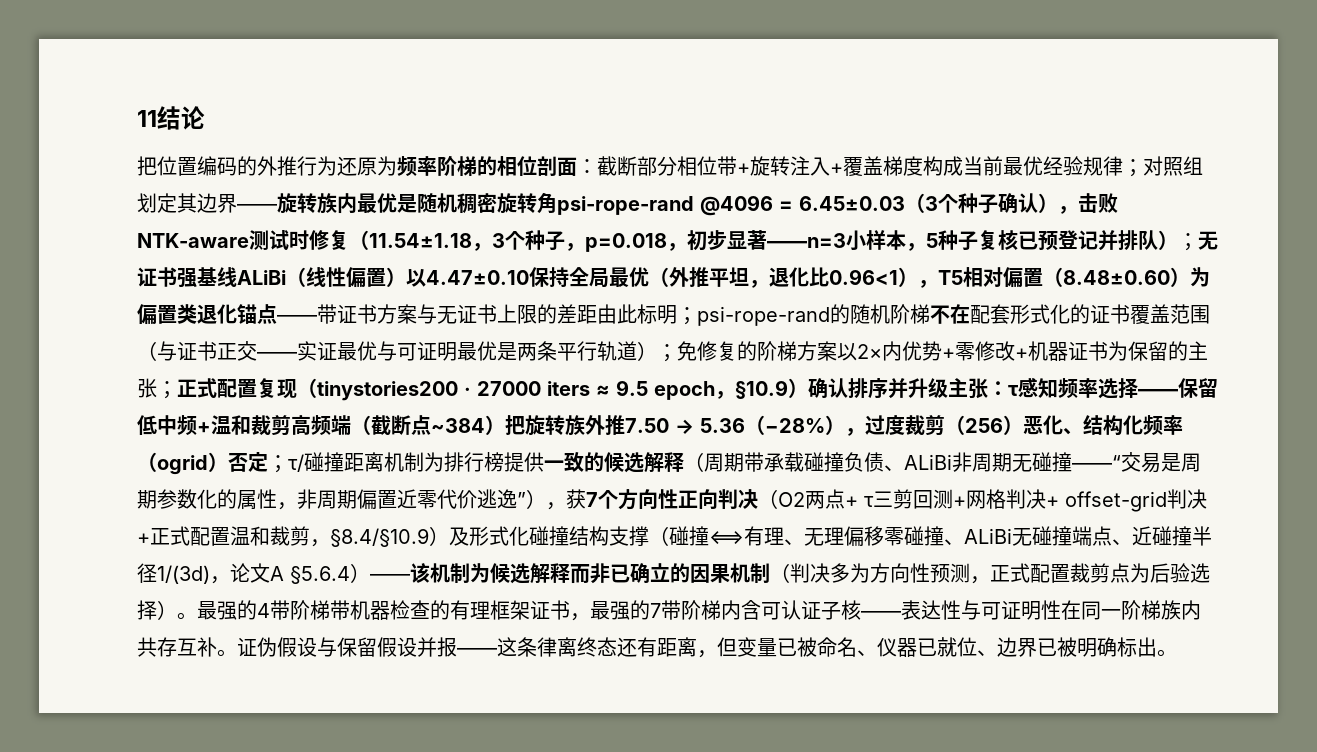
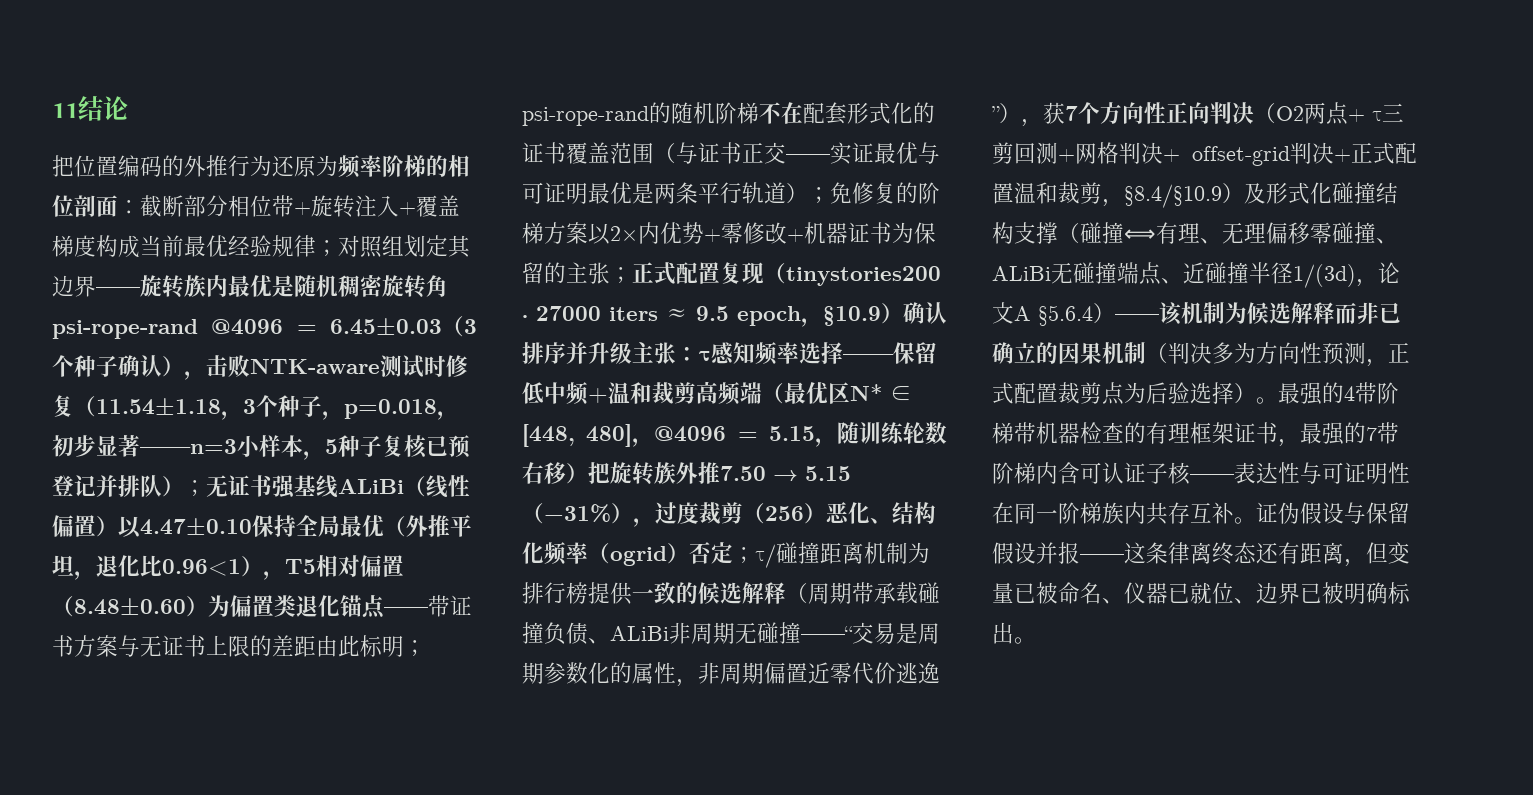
- τ感知频率选择——保留低中频+温和裁剪高频端（截断点~384）把旋转族外推7.50 → 5.36（−28%），过度裁剪（256）恶化、结构化频率（ogrid）否定；
+ τ感知频率选择——保留低中频+温和裁剪高频端（最优区N* ∈ [448, 480]，@4096 = 5.15，随训练轮数右移）把旋转族外推7.50 → 5.15（−31%），过度裁剪（256）恶化、结构化频率（ogrid）否定；

